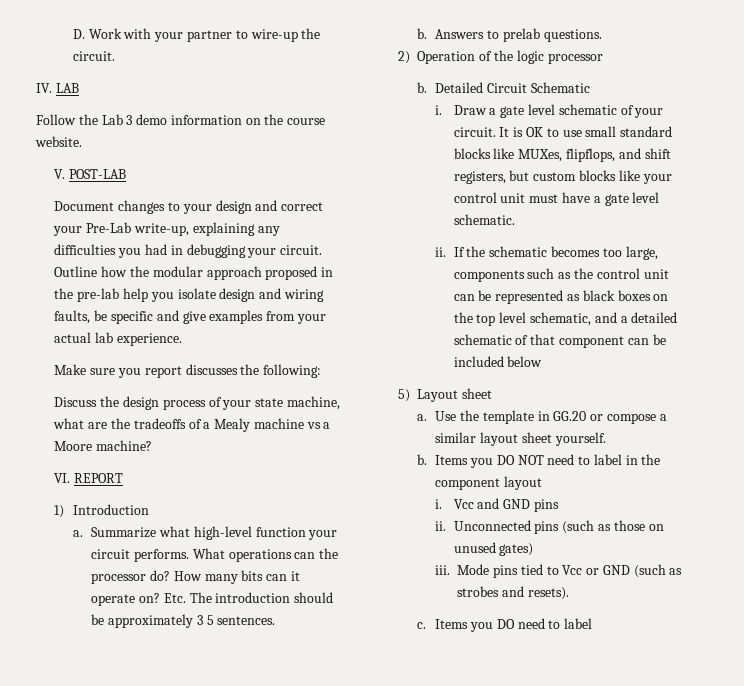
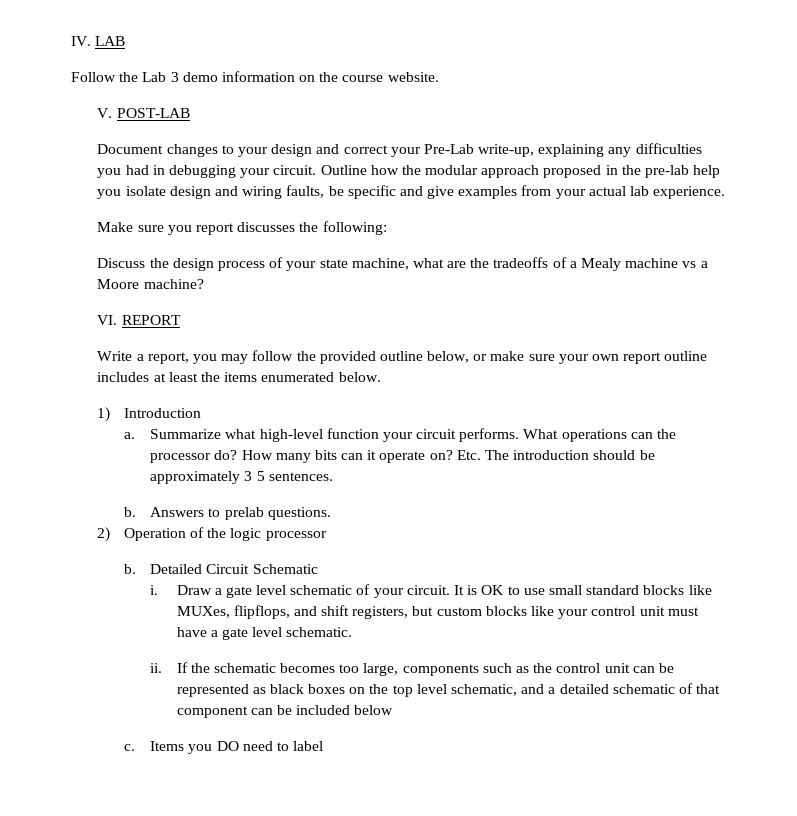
- D. Work with your partner to wire-up the circuit.
+ Write a report, you may follow the provided outline below, or make sure your own report outline includes at least the items enumerated below.
- 5) Layout sheet
- a. Use the template in GG.20 or compose a similar layout sheet yourself.
- b. Items you DO NOT need to label in the component layout
- i. Vcc and GND pins
- ii. Unconnected pins (such as those on unused gates)
- iii. Mode pins tied to Vcc or GND (such as strobes and resets).

